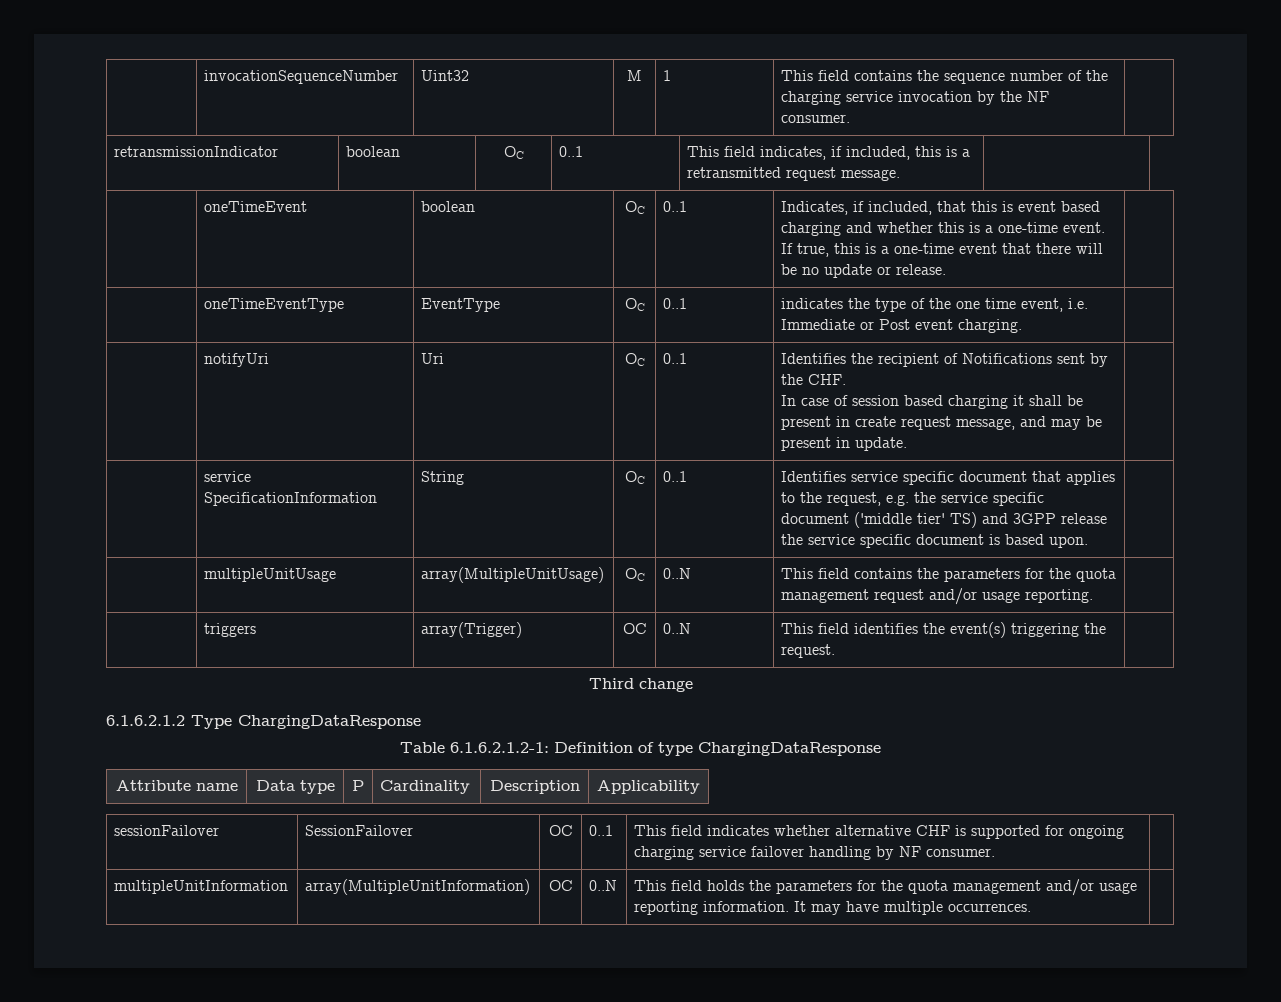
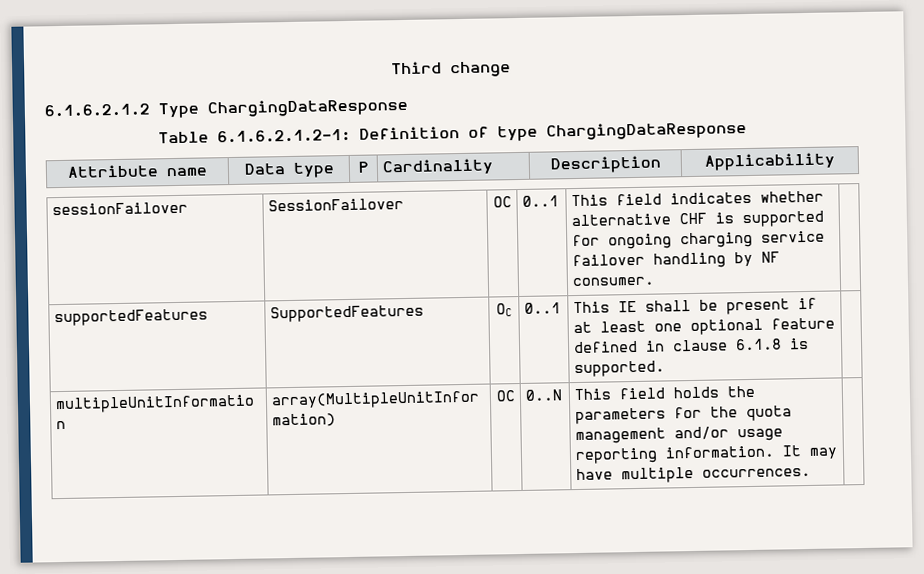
- | invocationSequenceNumber | Uint32 | M | 1 | This field contains the sequence number of the charging service invocation by the NF consumer. |
- retransmissionIndicator | boolean | OC | 0..1 | This field indicates, if included, this is a retransmitted request message. |
- | oneTimeEvent | boolean | OC | 0..1 | Indicates, if included, that this is event based charging and whether this is a one-time event. If true, this is a one-time event that there will be no update or release. |
- | oneTimeEventType | EventType | OC | 0..1 | indicates the type of the one time event, i.e. Immediate or Post event charging. |
- | notifyUri | Uri | OC | 0..1 | Identifies the recipient of Notifications sent by the CHF.
- In case of session based charging it shall be present in create request message, and may be present in update. |
- | service SpecificationInformation | String | OC | 0..1 | Identifies service specific document that applies to the request, e.g. the service specific document ('middle tier' TS) and 3GPP release the service specific document is based upon. |
- | multipleUnitUsage | array(MultipleUnitUsage) | OC | 0..N | This field contains the parameters for the quota management request and/or usage reporting. |
- | triggers | array(Trigger) | OC | 0..N | This field identifies the event(s) triggering the request. |
+ supportedFeatures | SupportedFeatures | OC | 0..1 | This IE shall be present if at least one optional feature defined in clause 6.1.8 is supported. |

